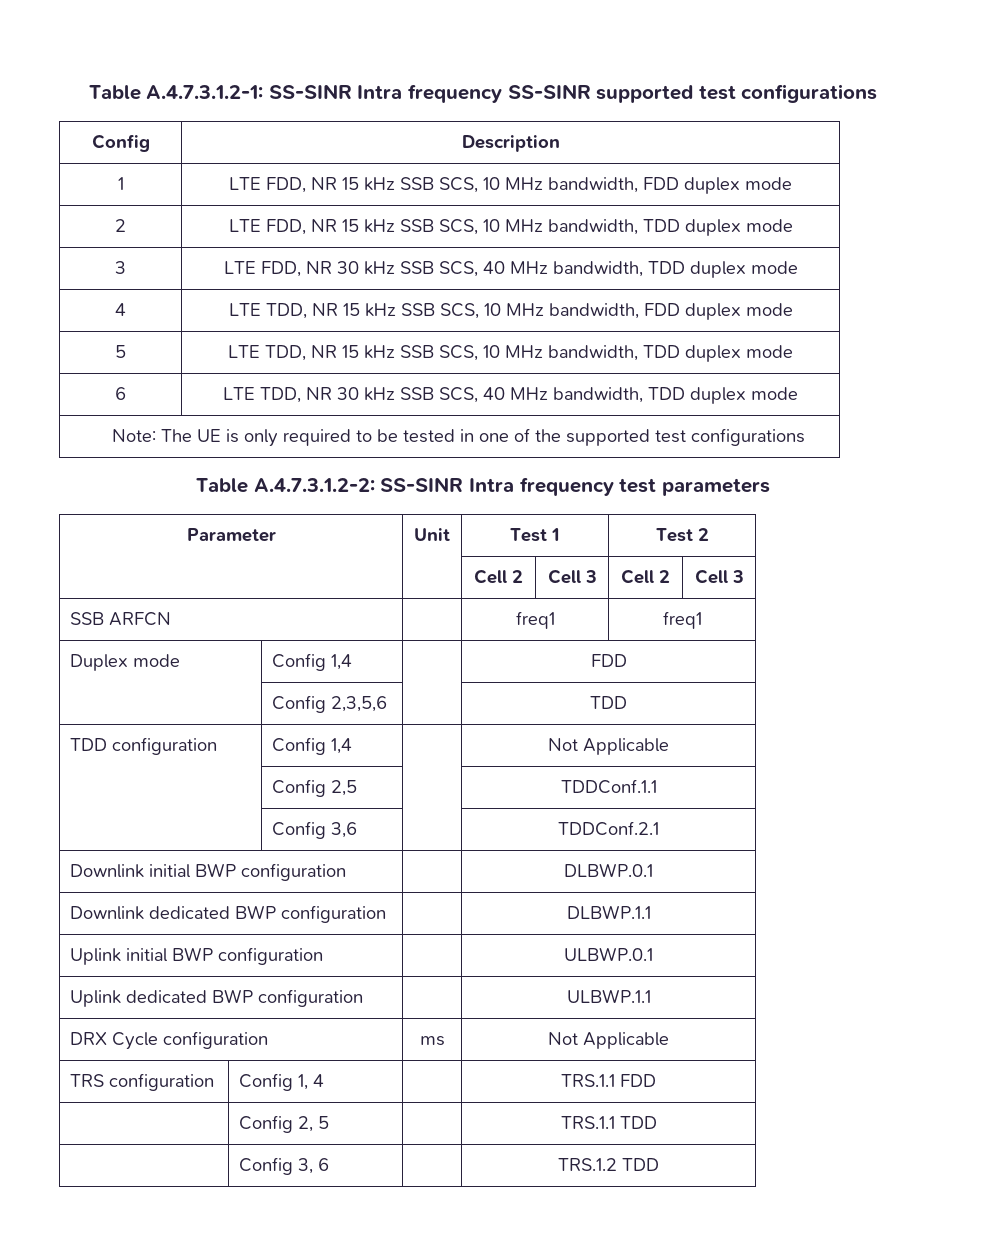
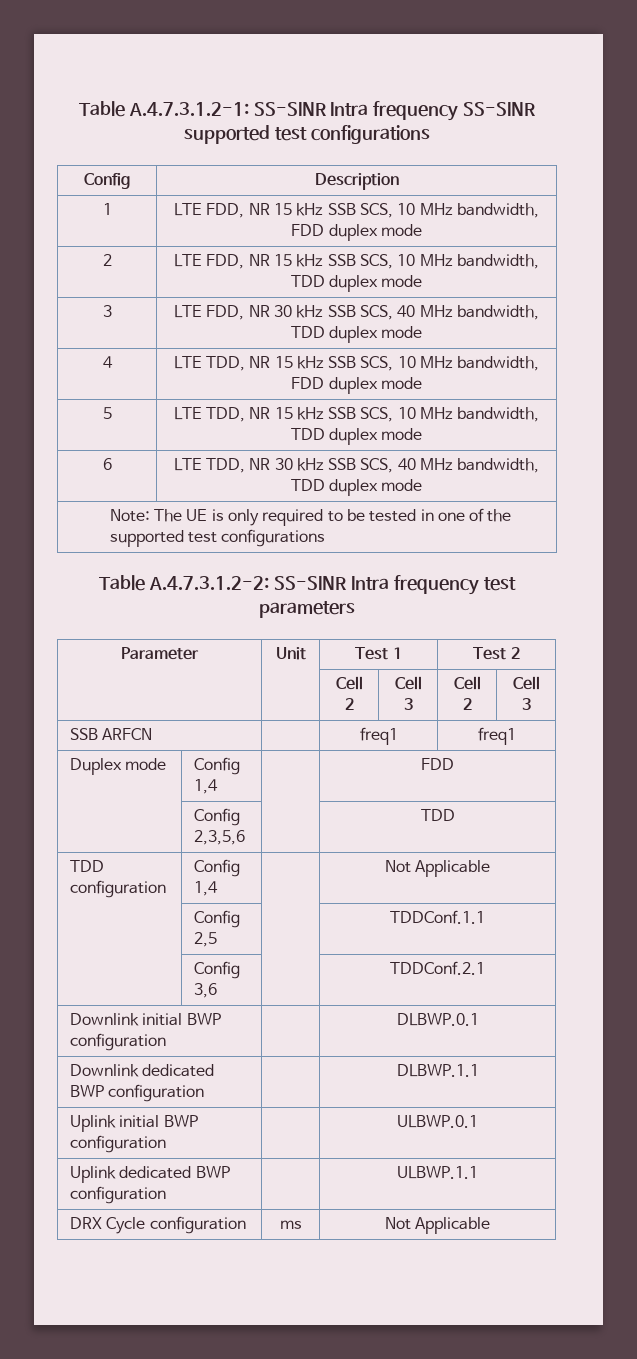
- TRS configuration | Config 1, 4 | | TRS.1.1 FDD
- | Config 2, 5 | | TRS.1.1 TDD
- | Config 3, 6 | | TRS.1.2 TDD

